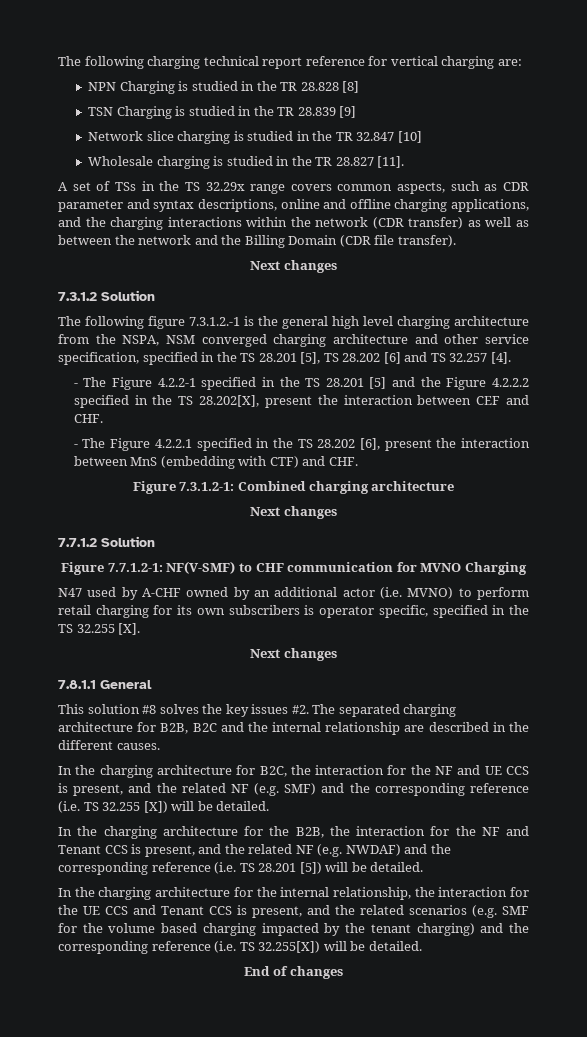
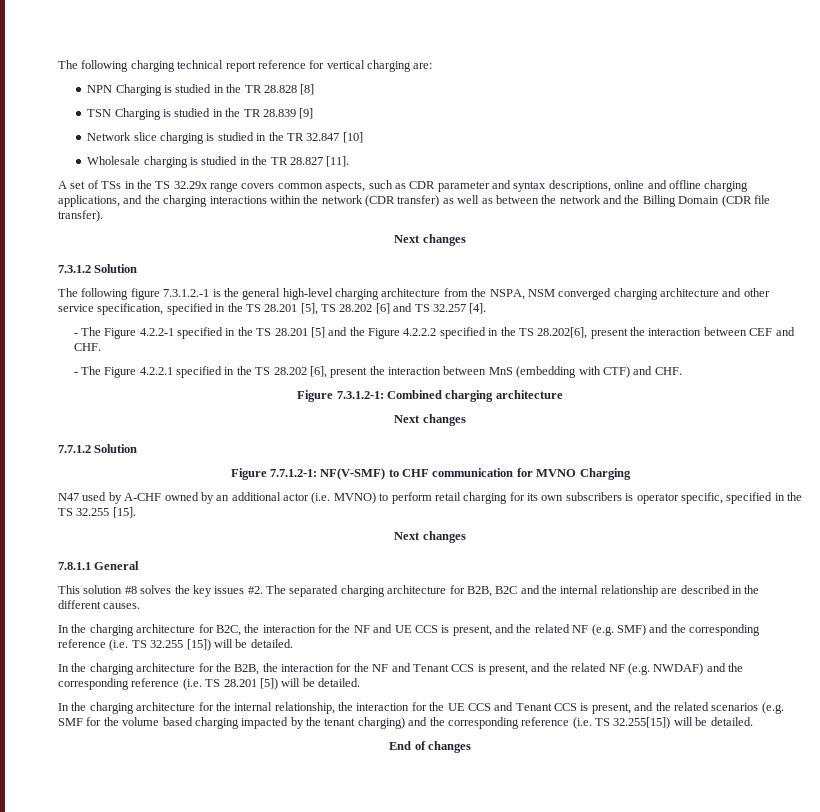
- The following figure 7.3.1.2.-1 is the general high level charging architecture from the NSPA, NSM converged charging architecture and other service specification, specified in the TS 28.201 [5], TS 28.202 [6] and TS 32.257 [4].
+ The following figure 7.3.1.2.-1 is the general high-level charging architecture from the NSPA, NSM converged charging architecture and other service specification, specified in the TS 28.201 [5], TS 28.202 [6] and TS 32.257 [4].
- - The Figure 4.2.2-1 specified in the TS 28.201 [5] and the Figure 4.2.2.2 specified in the TS 28.202[X], present the interaction between CEF and CHF.
+ - The Figure 4.2.2-1 specified in the TS 28.201 [5] and the Figure 4.2.2.2 specified in the TS 28.202[6], present the interaction between CEF and CHF.
- N47 used by A-CHF owned by an additional actor (i.e. MVNO) to perform retail charging for its own subscribers is operator specific, specified in the TS 32.255 [X].
+ N47 used by A-CHF owned by an additional actor (i.e. MVNO) to perform retail charging for its own subscribers is operator specific, specified in the TS 32.255 [15].
- In the charging architecture for B2C, the interaction for the NF and UE CCS is present, and the related NF (e.g. SMF) and the corresponding reference (i.e. TS 32.255 [X]) will be detailed.
+ In the charging architecture for B2C, the interaction for the NF and UE CCS is present, and the related NF (e.g. SMF) and the corresponding reference (i.e. TS 32.255 [15]) will be detailed.
- In the charging architecture for the internal relationship, the interaction for the UE CCS and Tenant CCS is present, and the related scenarios (e.g. SMF for the volume based charging impacted by the tenant charging) and the corresponding reference (i.e. TS 32.255[X]) will be detailed.
+ In the charging architecture for the internal relationship, the interaction for the UE CCS and Tenant CCS is present, and the related scenarios (e.g. SMF for the volume based charging impacted by the tenant charging) and the corresponding reference (i.e. TS 32.255[15]) will be detailed.

